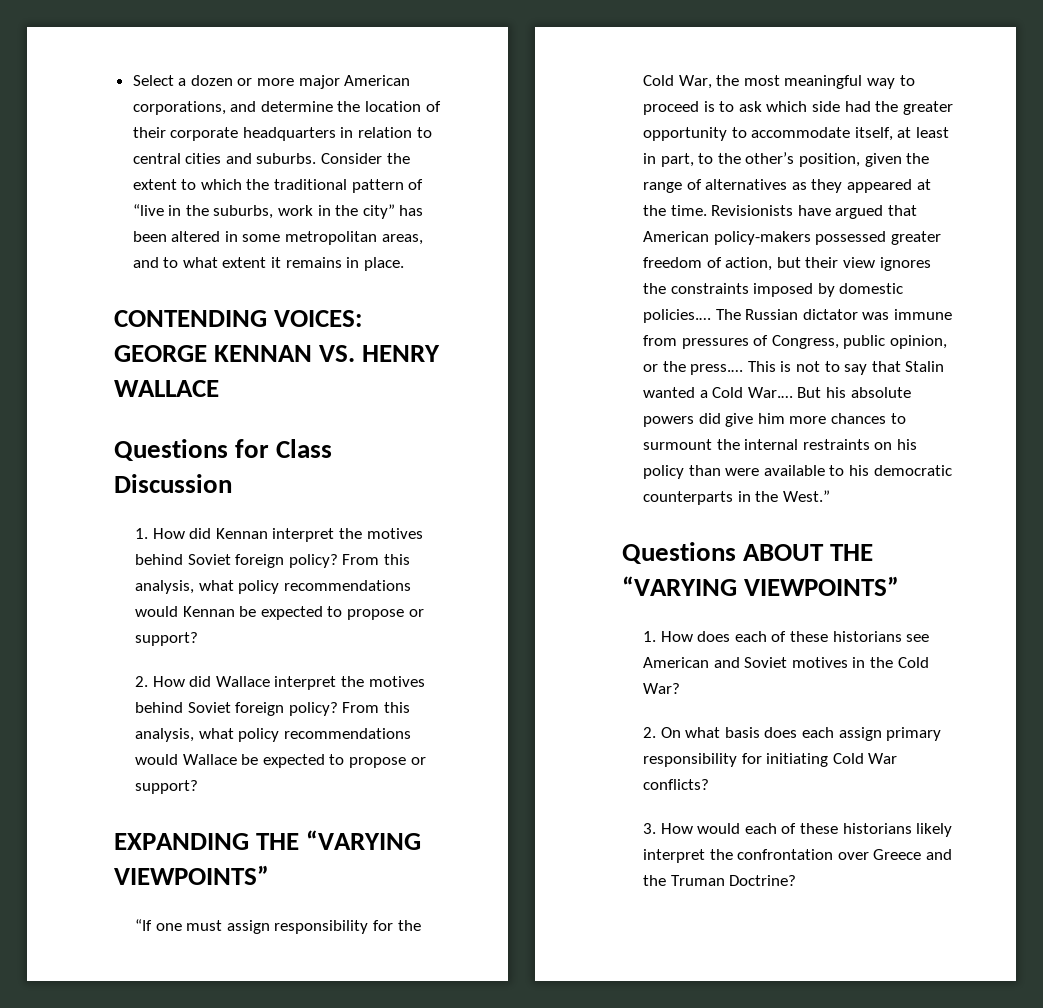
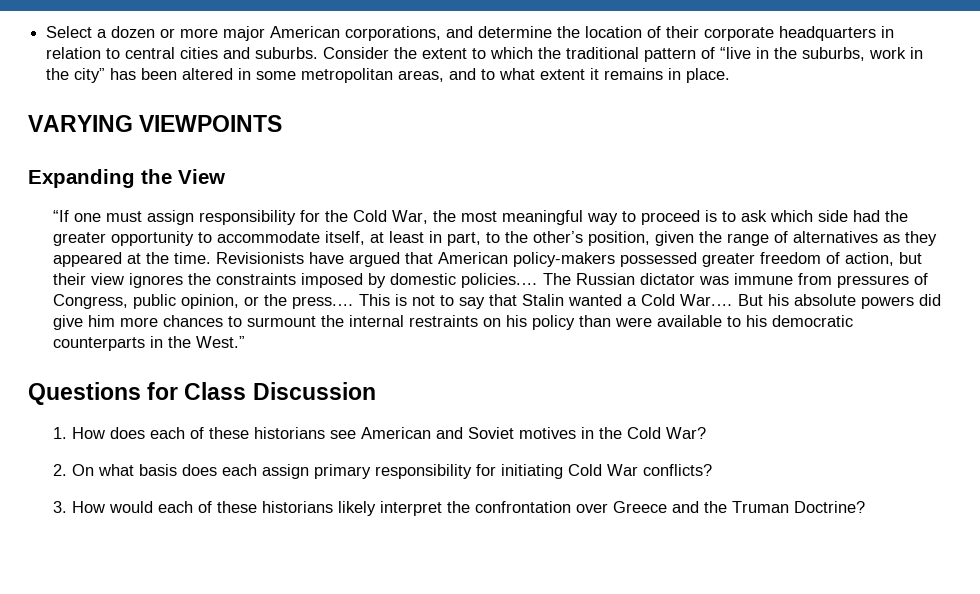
- CONTENDING VOICES: GEORGE KENNAN VS. HENRY WALLACE
- Questions for Class Discussion
- 1. How did Kennan interpret the motives behind Soviet foreign policy? From this analysis, what policy recommendations would Kennan be expected to propose or support?
- 2. How did Wallace interpret the motives behind Soviet foreign policy? From this analysis, what policy recommendations would Wallace be expected to propose or support?
- EXPANDING THE “VARYING VIEWPOINTS”
+ VARYING VIEWPOINTS
+ Expanding the View
- Questions ABOUT THE “VARYING VIEWPOINTS”
+ Questions for Class Discussion

